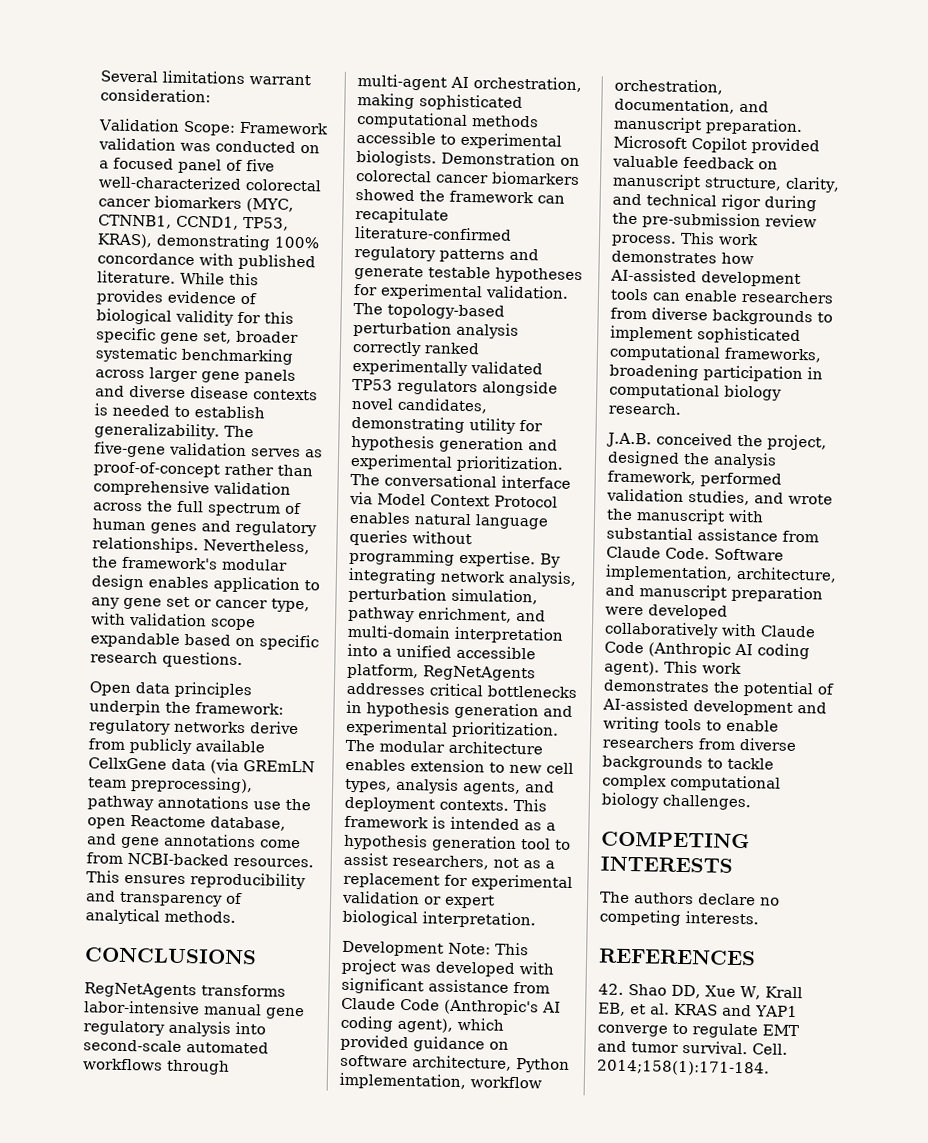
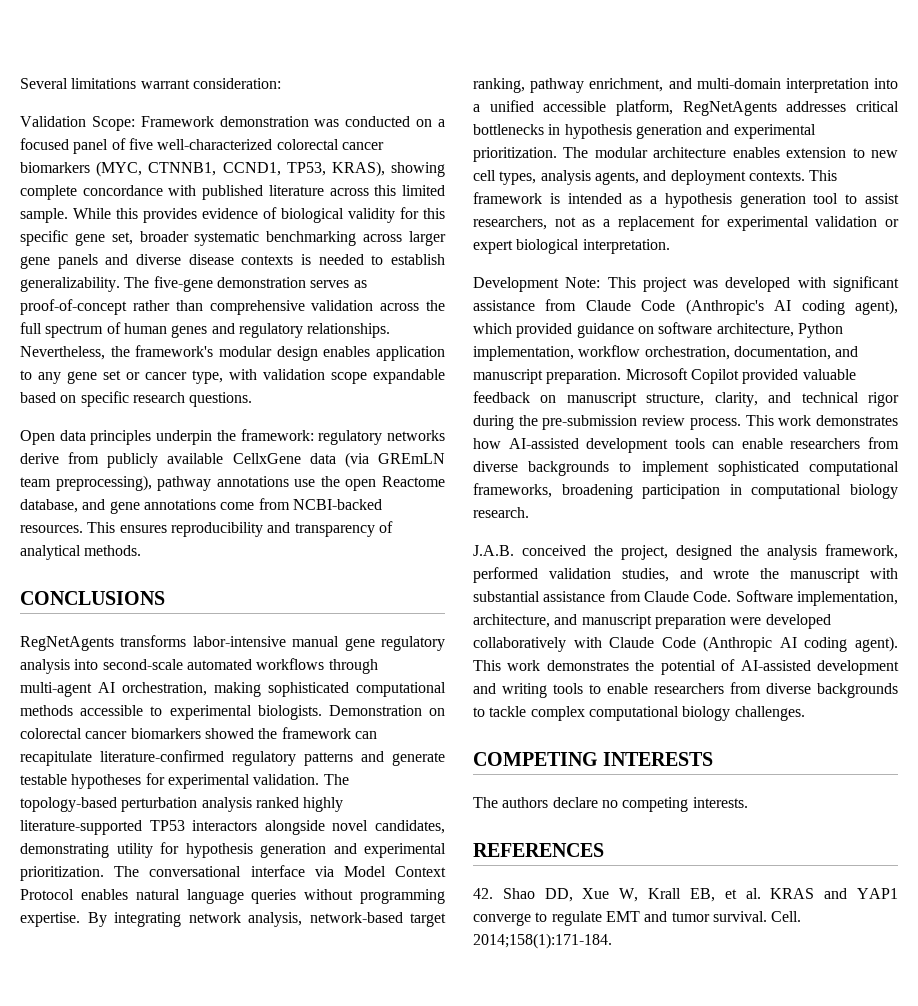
- Validation Scope: Framework validation was conducted on a focused panel of five well-characterized colorectal cancer biomarkers (MYC, CTNNB1, CCND1, TP53, KRAS), demonstrating 100% concordance with published literature.
+ Validation Scope: Framework demonstration was conducted on a focused panel of five well-characterized colorectal cancer biomarkers (MYC, CTNNB1, CCND1, TP53, KRAS), showing complete concordance with published literature across this limited sample.
- The five-gene validation serves as proof-of-concept rather than comprehensive validation across the full spectrum of human genes and regulatory relationships.
+ The five-gene demonstration serves as proof-of-concept rather than comprehensive validation across the full spectrum of human genes and regulatory relationships.
- The topology-based perturbation analysis correctly ranked experimentally validated TP53 regulators alongside novel candidates, demonstrating utility for hypothesis generation and experimental prioritization.
+ The topology-based perturbation analysis ranked highly literature-supported TP53 interactors alongside novel candidates, demonstrating utility for hypothesis generation and experimental prioritization.
- By integrating network analysis, perturbation simulation, pathway enrichment, and multi-domain interpretation into a unified accessible platform, RegNetAgents addresses critical bottlenecks in hypothesis generation and experimental prioritization.
+ By integrating network analysis, network-based target ranking, pathway enrichment, and multi-domain interpretation into a unified accessible platform, RegNetAgents addresses critical bottlenecks in hypothesis generation and experimental prioritization.

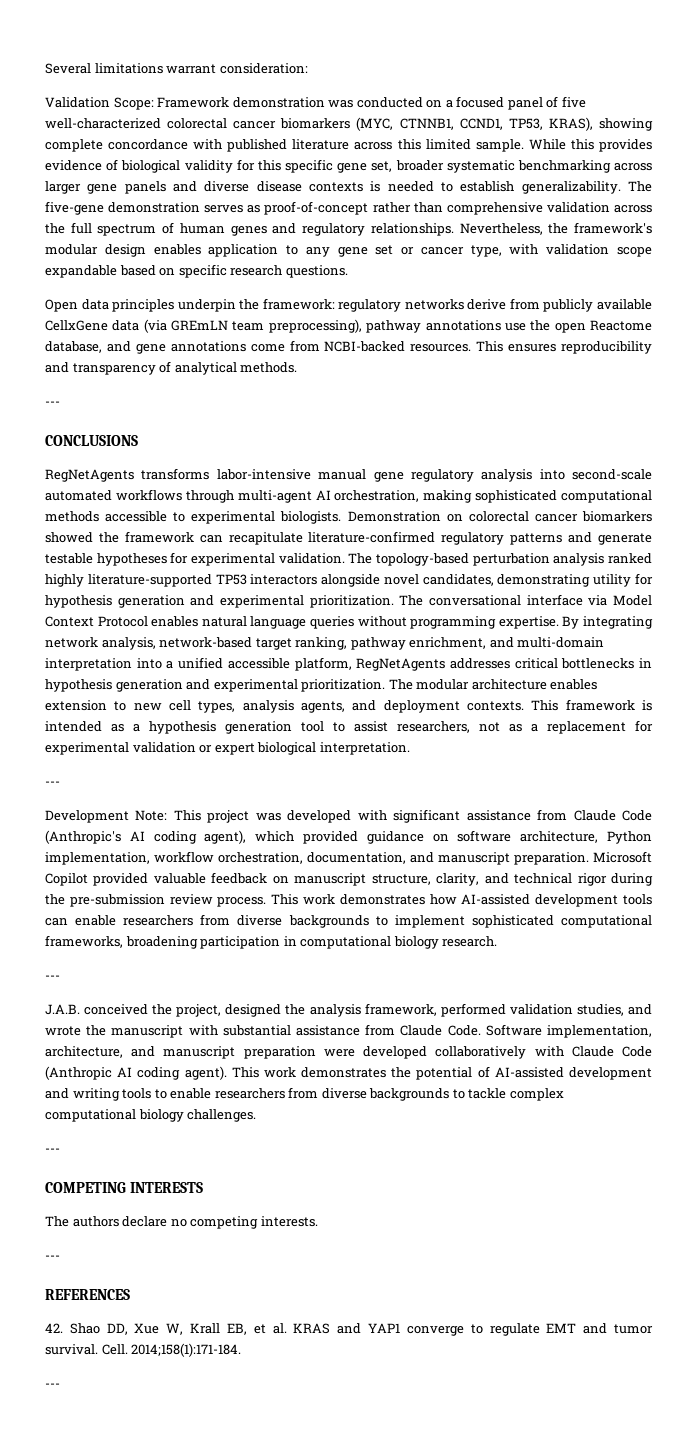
  This ensures reproducibility and transparency of analytical methods.
+ ---
  This framework is intended as a hypothesis generation tool to assist researchers, not as a replacement for experimental validation or expert biological interpretation.
+ ---
  This work demonstrates how AI-assisted development tools can enable researchers from diverse backgrounds to implement sophisticated computational frameworks, broadening participation in computational biology research.
+ ---
  This work demonstrates the potential of AI-assisted development and writing tools to enable researchers from diverse backgrounds to tackle complex computational biology challenges.
+ ---
  The authors declare no competing interests.
+ ---
  2014;158(1):171-184.
+ ---

